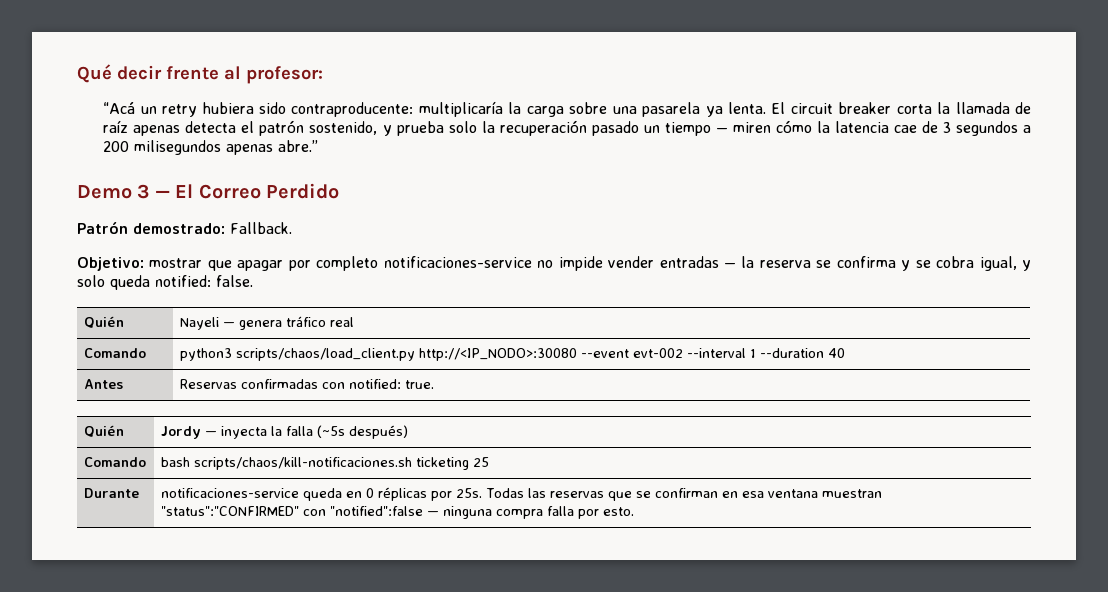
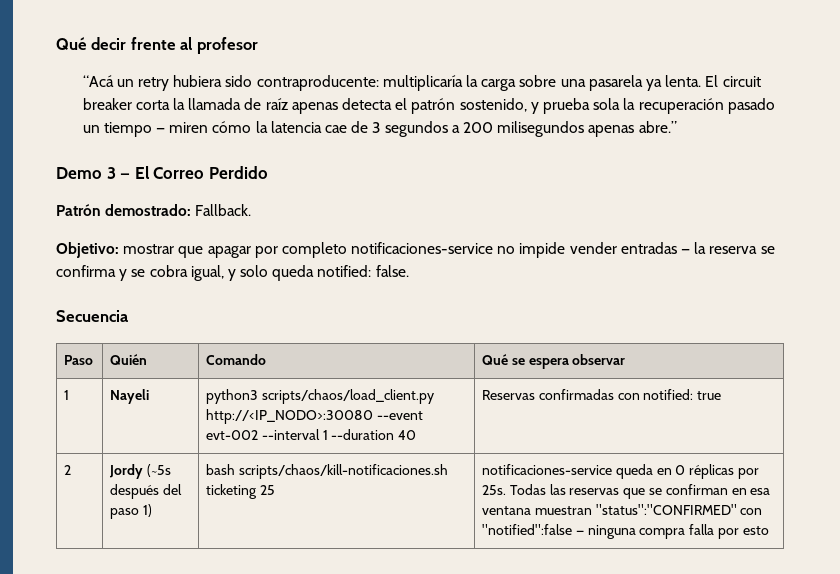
- Qué decir frente al profesor:
+ Qué decir frente al profesor
- El circuit breaker corta la llamada de raíz apenas detecta el patrón sostenido, y prueba solo la recuperación pasado un tiempo — miren cómo la latencia cae de 3 segundos a 200 milisegundos apenas abre.”
+ El circuit breaker corta la llamada de raíz apenas detecta el patrón sostenido, y prueba sola la recuperación pasado un tiempo — miren cómo la latencia cae de 3 segundos a 200 milisegundos apenas abre.”
- Quién | Nayeli — genera tráfico real
- Comando | python3 scripts/chaos/load_client.py http://<IP_NODO>:30080 --event evt-002 --interval 1 --duration 40
- Antes | Reservas confirmadas con notified: true.
- Quién | Jordy — inyecta la falla (~5s después)
- Comando | bash scripts/chaos/kill-notificaciones.sh ticketing 25
- Durante | notificaciones-service queda en 0 réplicas por 25s. Todas las reservas que se confirman en esa ventana muestran "status":"CONFIRMED" con "notified":false — ninguna compra falla por esto.
+ Secuencia
+ Paso | Quién | Comando | Qué se espera observar
+ 1 | Nayeli | python3 scripts/chaos/load_client.py http://<IP_NODO>:30080 --event evt-002 --interval 1 --duration 40 | Reservas confirmadas con notified: true
+ 2 | Jordy (~5s después del paso 1) | bash scripts/chaos/kill-notificaciones.sh ticketing 25 | notificaciones-service queda en 0 réplicas por 25s. Todas las reservas que se confirman en esa ventana muestran "status":"CONFIRMED" con "notified":false — ninguna compra falla por esto

